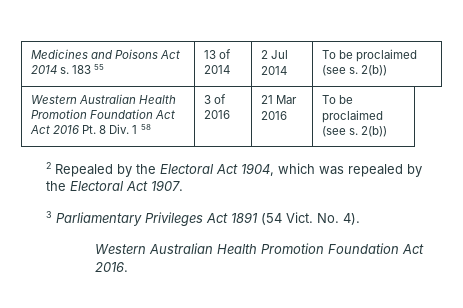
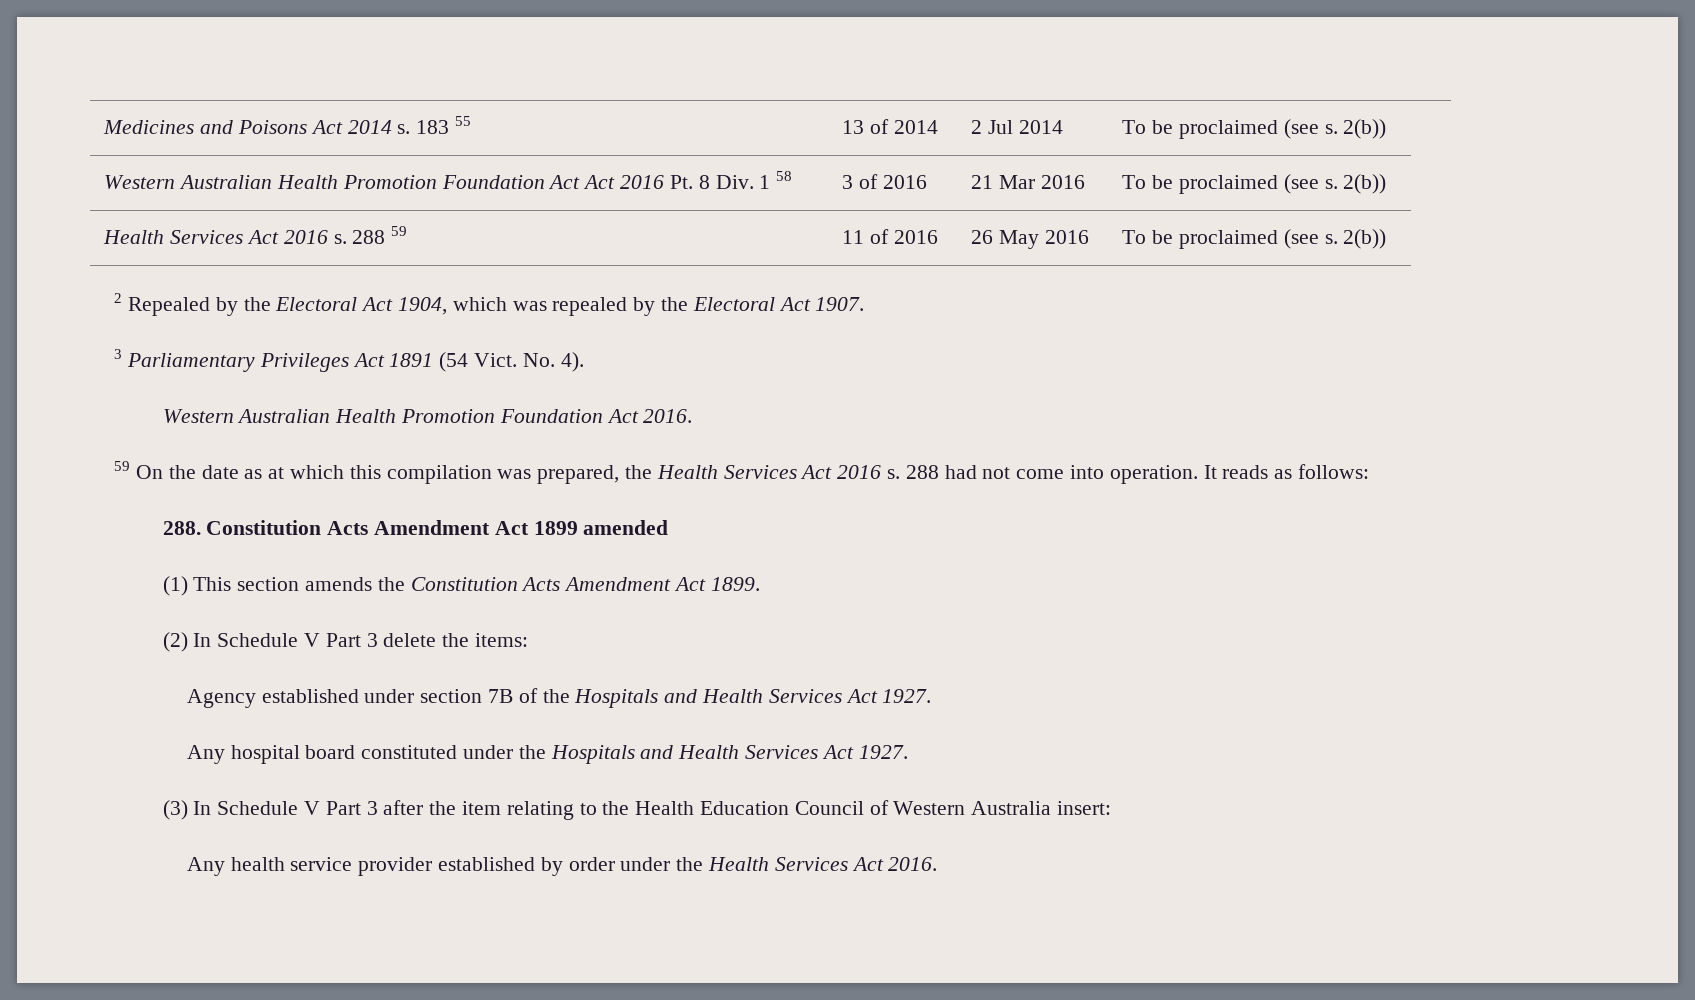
+ Health Services Act 2016 s. 288 59 | 11 of 2016 | 26 May 2016 | To be proclaimed (see s. 2(b))
+ 59 On the date as at which this compilation was prepared, the Health Services Act 2016 s. 288 had not come into operation. It reads as follows:
+ 288. Constitution Acts Amendment Act 1899 amended
+ (1) This section amends the Constitution Acts Amendment Act 1899.
+ (2) In Schedule V Part 3 delete the items:
+ Agency established under section 7B of the Hospitals and Health Services Act 1927.
+ Any hospital board constituted under the Hospitals and Health Services Act 1927.
+ (3) In Schedule V Part 3 after the item relating to the Health Education Council of Western Australia insert:
+ Any health service provider established by order under the Health Services Act 2016.

